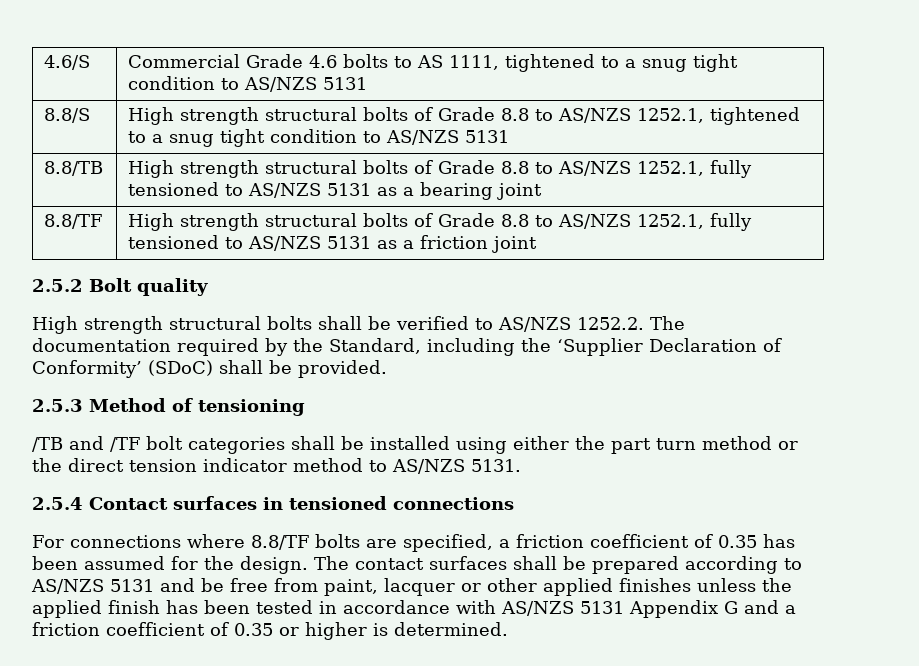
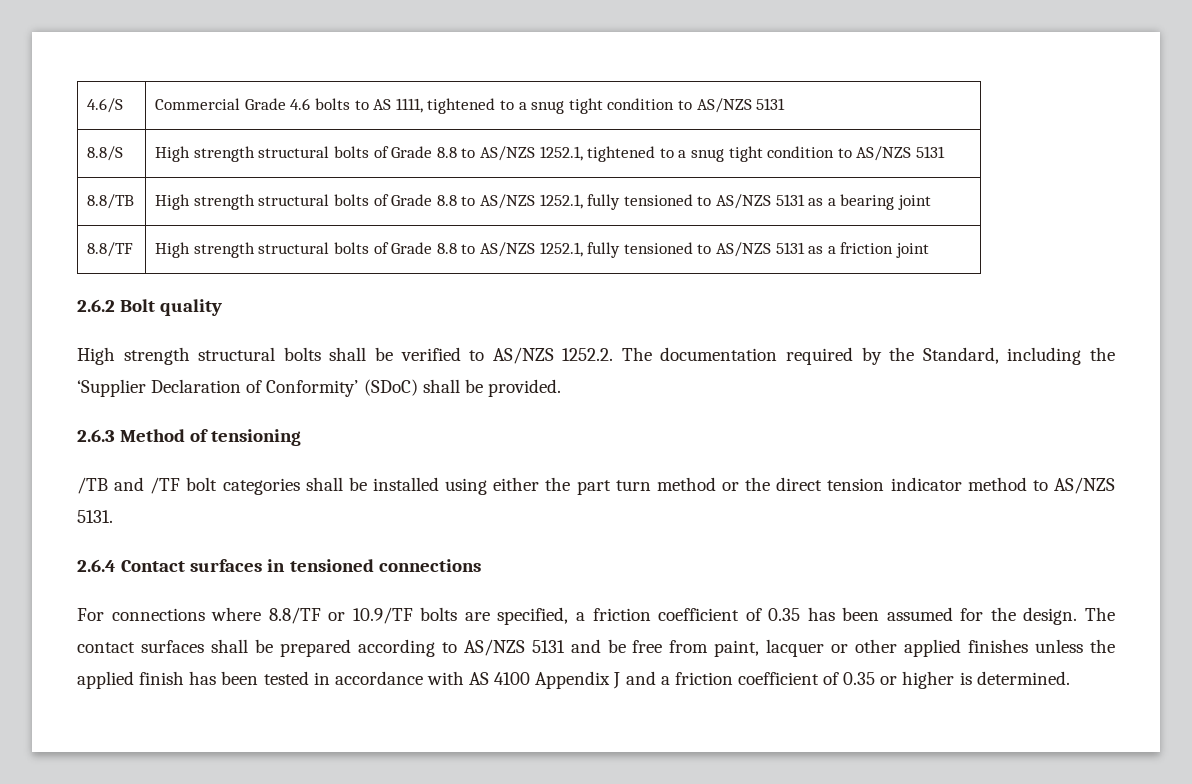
- 2.5.2 Bolt quality
+ 2.6.2 Bolt quality
- 2.5.3 Method of tensioning
+ 2.6.3 Method of tensioning
- 2.5.4 Contact surfaces in tensioned connections
+ 2.6.4 Contact surfaces in tensioned connections
- For connections where 8.8/TF bolts are specified, a friction coefficient of 0.35 has been assumed for the design.
+ For connections where 8.8/TF or 10.9/TF bolts are specified, a friction coefficient of 0.35 has been assumed for the design.
- The contact surfaces shall be prepared according to AS/NZS 5131 and be free from paint, lacquer or other applied finishes unless the applied finish has been tested in accordance with AS/NZS 5131 Appendix G and a friction coefficient of 0.35 or higher is determined.
+ The contact surfaces shall be prepared according to AS/NZS 5131 and be free from paint, lacquer or other applied finishes unless the applied finish has been tested in accordance with AS 4100 Appendix J and a friction coefficient of 0.35 or higher is determined.

